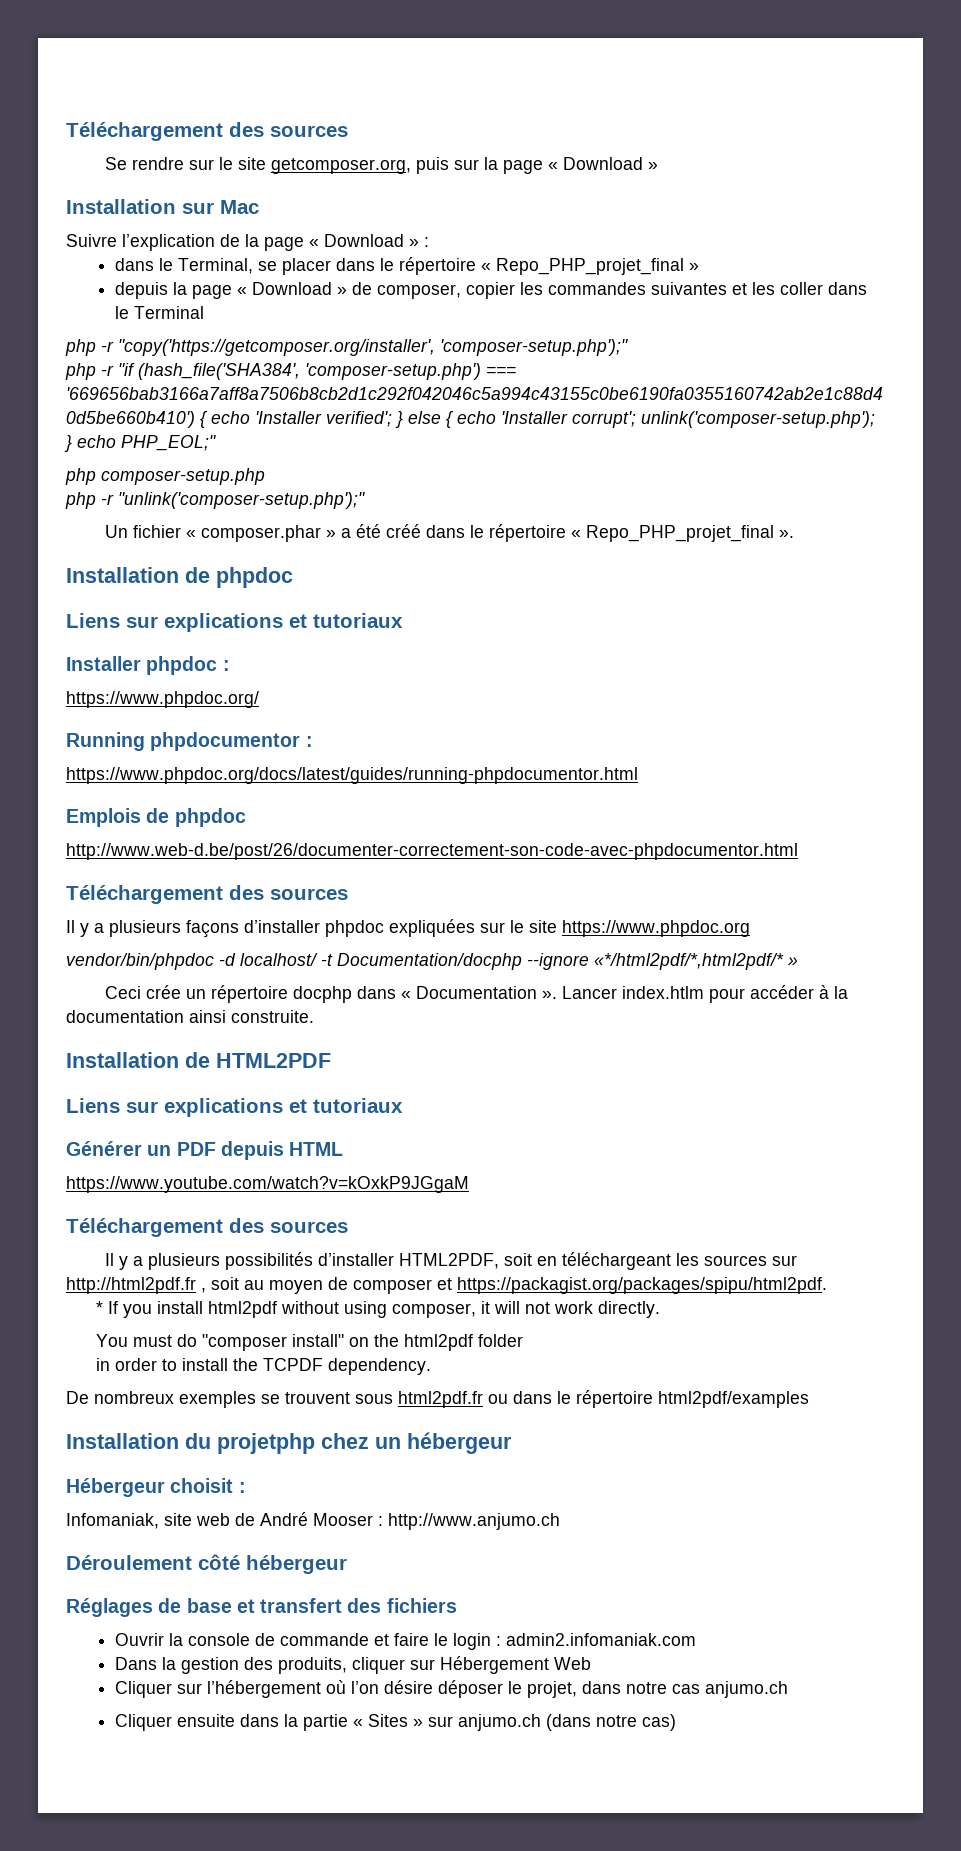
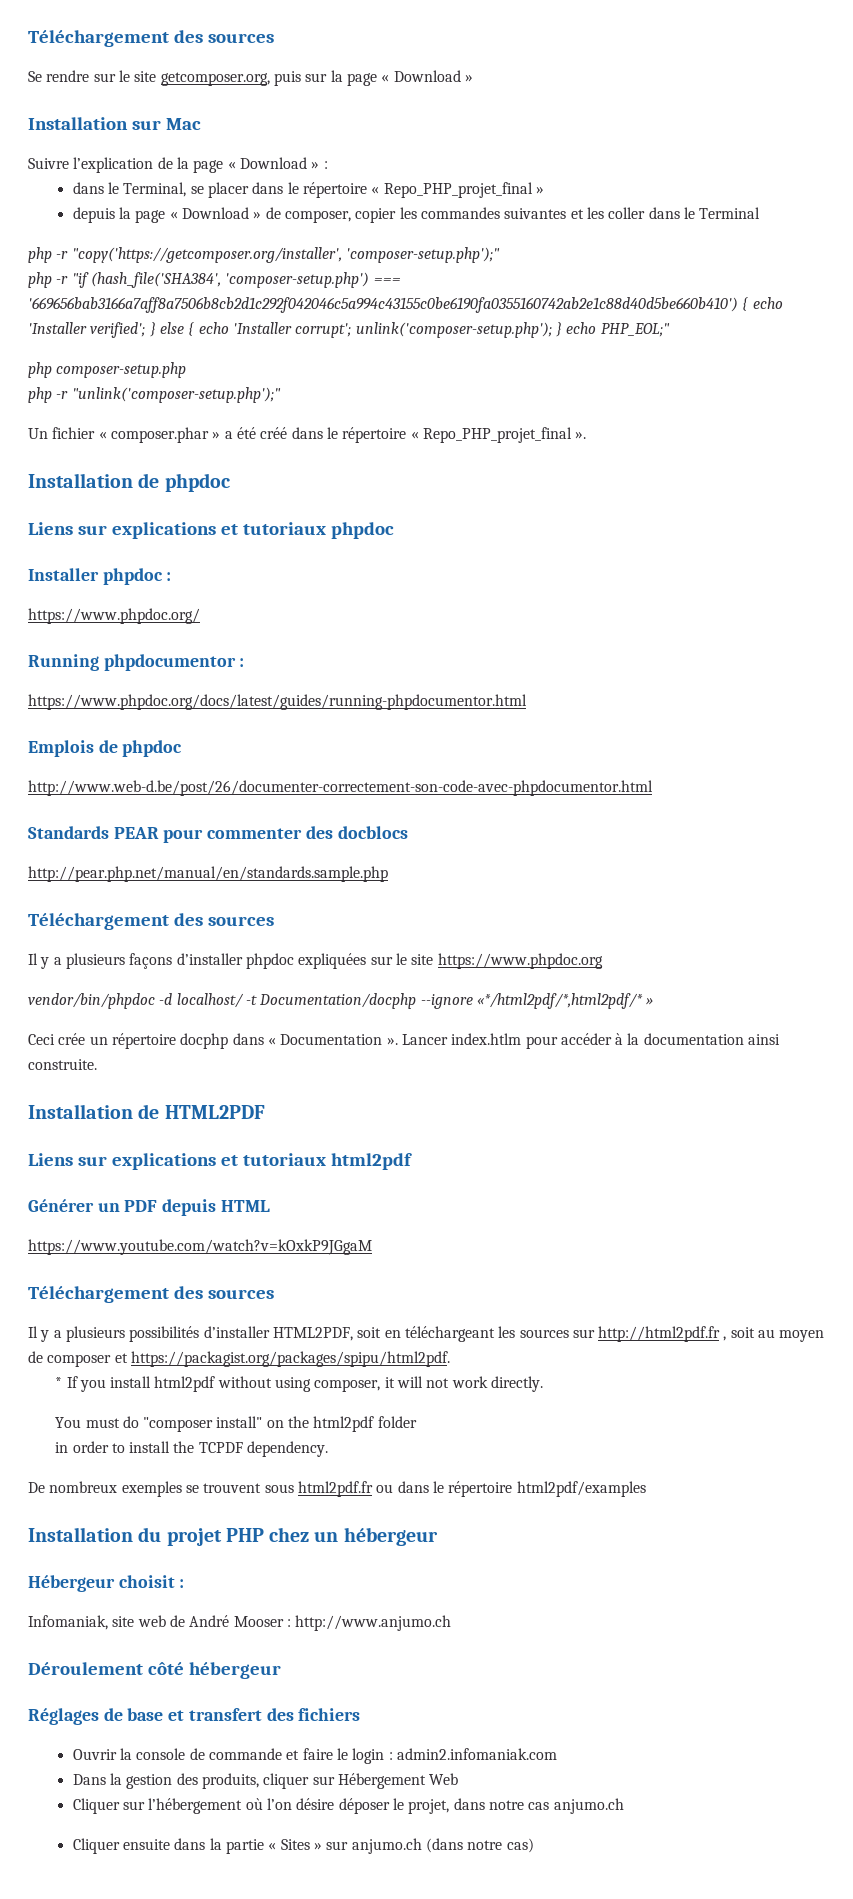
  Installation de phpdoc
- Liens sur explications et tutoriaux
+ Liens sur explications et tutoriaux phpdoc
+ Standards PEAR pour commenter des docblocs
+ http://pear.php.net/manual/en/standards.sample.php
  Installation de HTML2PDF
- Liens sur explications et tutoriaux
+ Liens sur explications et tutoriaux html2pdf
- Installation du projetphp chez un hébergeur
+ Installation du projet PHP chez un hébergeur

